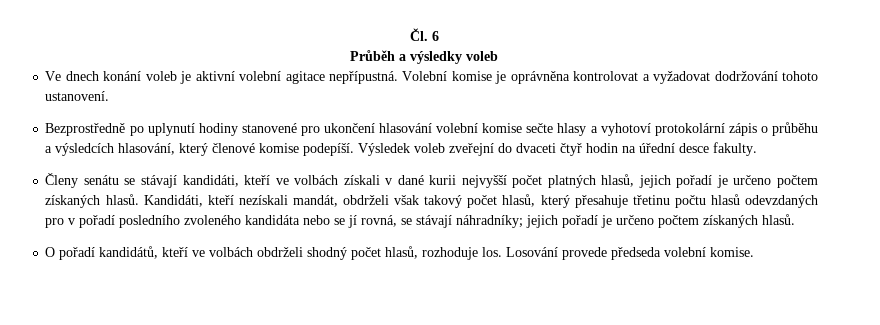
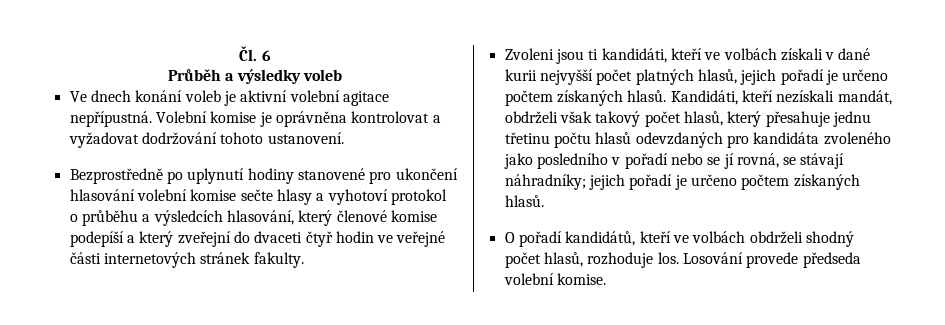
- Bezprostředně po uplynutí hodiny stanovené pro ukončení hlasování volební komise sečte hlasy a vyhotoví protokolární zápis o průběhu a výsledcích hlasování, který členové komise podepíší. Výsledek voleb zveřejní do dvaceti čtyř hodin na úřední desce fakulty.
- Členy senátu se stávají kandidáti, kteří ve volbách získali v dané kurii nejvyšší počet platných hlasů, jejich pořadí je určeno počtem získaných hlasů.
+ Bezprostředně po uplynutí hodiny stanovené pro ukončení hlasování volební komise sečte hlasy a vyhotoví protokol o průběhu a výsledcích hlasování, který členové komise podepíší a který zveřejní do dvaceti čtyř hodin ve veřejné části internetových stránek fakulty.
+ Zvoleni jsou ti kandidáti, kteří ve volbách získali v dané kurii nejvyšší počet platných hlasů, jejich pořadí je určeno počtem získaných hlasů.
- Kandidáti, kteří nezískali mandát, obdrželi však takový počet hlasů, který přesahuje třetinu počtu hlasů odevzdaných pro v pořadí posledního zvoleného kandidáta nebo se jí rovná, se stávají náhradníky; jejich pořadí je určeno počtem získaných hlasů.
+ Kandidáti, kteří nezískali mandát, obdrželi však takový počet hlasů, který přesahuje jednu třetinu počtu hlasů odevzdaných pro kandidáta zvoleného jako posledního v pořadí nebo se jí rovná, se stávají náhradníky; jejich pořadí je určeno počtem získaných hlasů.

